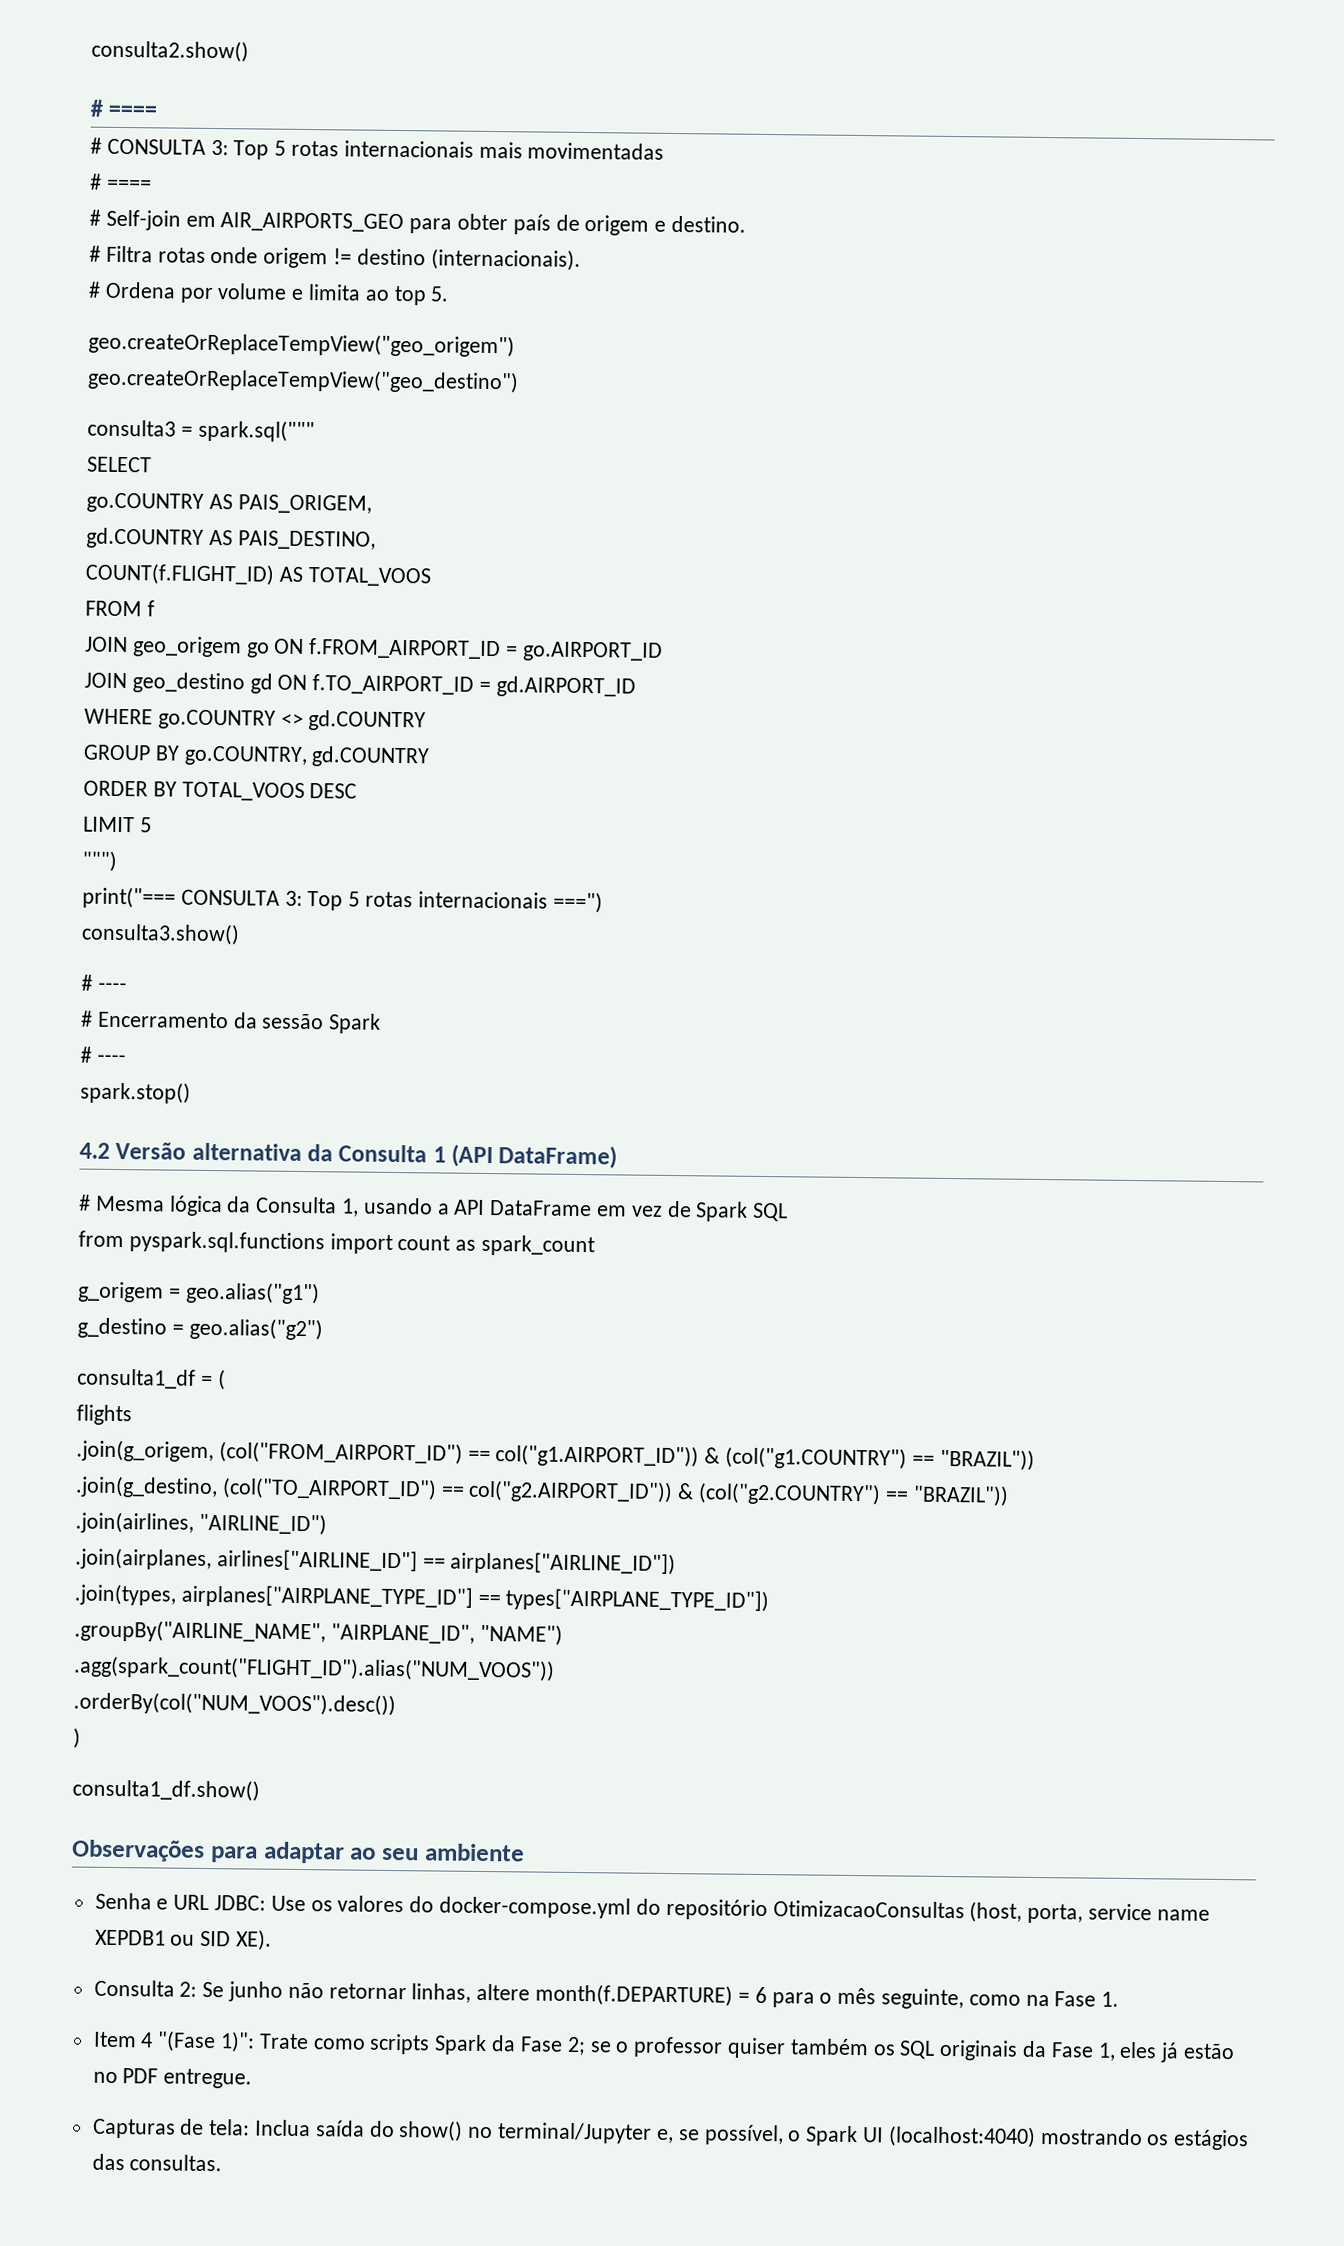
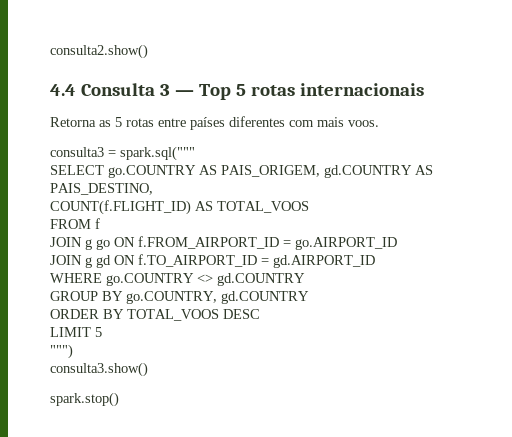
  consulta2.show()
- # ====
- # CONSULTA 3: Top 5 rotas internacionais mais movimentadas
- # ====
- # Self-join em AIR_AIRPORTS_GEO para obter país de origem e destino.
- # Filtra rotas onde origem != destino (internacionais).
- # Ordena por volume e limita ao top 5.
- geo.createOrReplaceTempView("geo_origem")
- geo.createOrReplaceTempView("geo_destino")
+ 4.4 Consulta 3 — Top 5 rotas internacionais
+ Retorna as 5 rotas entre países diferentes com mais voos.
- SELECT
- go.COUNTRY AS PAIS_ORIGEM,
- gd.COUNTRY AS PAIS_DESTINO,
+ SELECT go.COUNTRY AS PAIS_ORIGEM, gd.COUNTRY AS PAIS_DESTINO,
- JOIN geo_origem go ON f.FROM_AIRPORT_ID = go.AIRPORT_ID
+ JOIN g go ON f.FROM_AIRPORT_ID = go.AIRPORT_ID
- JOIN geo_destino gd ON f.TO_AIRPORT_ID = gd.AIRPORT_ID
+ JOIN g gd ON f.TO_AIRPORT_ID = gd.AIRPORT_ID
- print("=== CONSULTA 3: Top 5 rotas internacionais ===")
  consulta3.show()
- # ----
- # Encerramento da sessão Spark
- # ----
  spark.stop()
- 4.2 Versão alternativa da Consulta 1 (API DataFrame)
- # Mesma lógica da Consulta 1, usando a API DataFrame em vez de Spark SQL
- from pyspark.sql.functions import count as spark_count
- g_origem = geo.alias("g1")
- g_destino = geo.alias("g2")
- consulta1_df = (
- flights
- .join(g_origem, (col("FROM_AIRPORT_ID") == col("g1.AIRPORT_ID")) & (col("g1.COUNTRY") == "BRAZIL"))
- .join(g_destino, (col("TO_AIRPORT_ID") == col("g2.AIRPORT_ID")) & (col("g2.COUNTRY") == "BRAZIL"))
- .join(airlines, "AIRLINE_ID")
- .join(airplanes, airlines["AIRLINE_ID"] == airplanes["AIRLINE_ID"])
- .join(types, airplanes["AIRPLANE_TYPE_ID"] == types["AIRPLANE_TYPE_ID"])
- .groupBy("AIRLINE_NAME", "AIRPLANE_ID", "NAME")
- .agg(spark_count("FLIGHT_ID").alias("NUM_VOOS"))
- .orderBy(col("NUM_VOOS").desc())
- )
- consulta1_df.show()
- Observações para adaptar ao seu ambiente
- Senha e URL JDBC: Use os valores do docker-compose.yml do repositório OtimizacaoConsultas (host, porta, service name XEPDB1 ou SID XE).
- Consulta 2: Se junho não retornar linhas, altere month(f.DEPARTURE) = 6 para o mês seguinte, como na Fase 1.
- Item 4 "(Fase 1)": Trate como scripts Spark da Fase 2; se o professor quiser também os SQL originais da Fase 1, eles já estão no PDF entregue.
- Capturas de tela: Inclua saída do show() no terminal/Jupyter e, se possível, o Spark UI (localhost:4040) mostrando os estágios das consultas.

